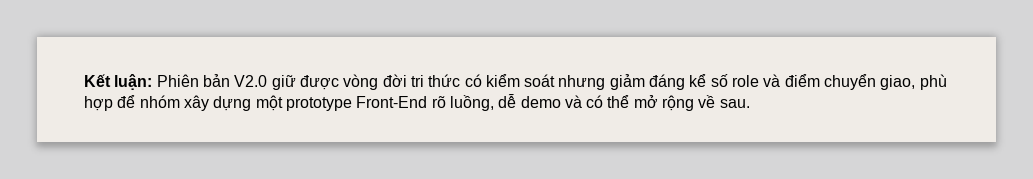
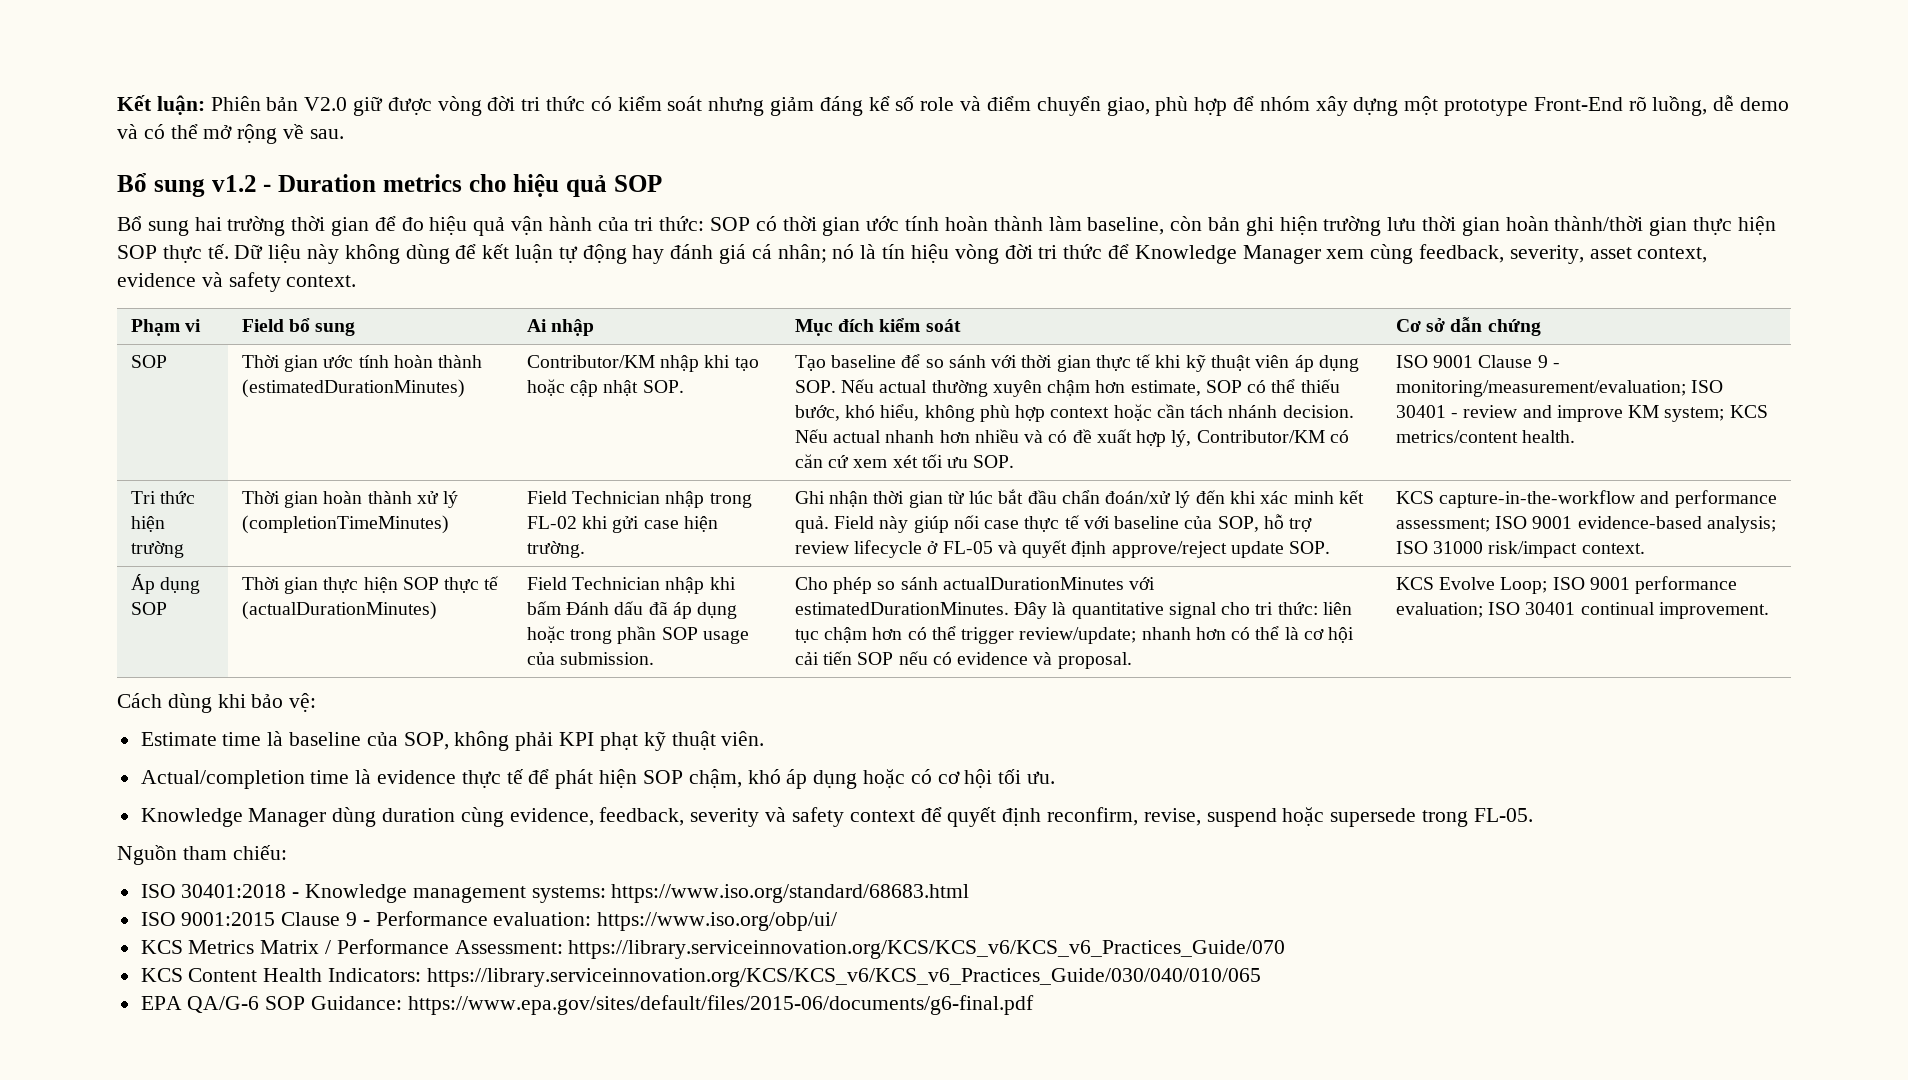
+ Bổ sung v1.2 - Duration metrics cho hiệu quả SOP
+ Bổ sung hai trường thời gian để đo hiệu quả vận hành của tri thức: SOP có thời gian ước tính hoàn thành làm baseline, còn bản ghi hiện trường lưu thời gian hoàn thành/thời gian thực hiện SOP thực tế. Dữ liệu này không dùng để kết luận tự động hay đánh giá cá nhân; nó là tín hiệu vòng đời tri thức để Knowledge Manager xem cùng feedback, severity, asset context, evidence và safety context.
+ Phạm vi | Field bổ sung | Ai nhập | Mục đích kiểm soát | Cơ sở dẫn chứng
+ SOP | Thời gian ước tính hoàn thành (estimatedDurationMinutes) | Contributor/KM nhập khi tạo hoặc cập nhật SOP. | Tạo baseline để so sánh với thời gian thực tế khi kỹ thuật viên áp dụng SOP. Nếu actual thường xuyên chậm hơn estimate, SOP có thể thiếu bước, khó hiểu, không phù hợp context hoặc cần tách nhánh decision. Nếu actual nhanh hơn nhiều và có đề xuất hợp lý, Contributor/KM có căn cứ xem xét tối ưu SOP. | ISO 9001 Clause 9 - monitoring/measurement/evaluation; ISO 30401 - review and improve KM system; KCS metrics/content health.
+ Tri thức hiện trường | Thời gian hoàn thành xử lý (completionTimeMinutes) | Field Technician nhập trong FL-02 khi gửi case hiện trường. | Ghi nhận thời gian từ lúc bắt đầu chẩn đoán/xử lý đến khi xác minh kết quả. Field này giúp nối case thực tế với baseline của SOP, hỗ trợ review lifecycle ở FL-05 và quyết định approve/reject update SOP. | KCS capture-in-the-workflow and performance assessment; ISO 9001 evidence-based analysis; ISO 31000 risk/impact context.
+ Áp dụng SOP | Thời gian thực hiện SOP thực tế (actualDurationMinutes) | Field Technician nhập khi bấm Đánh dấu đã áp dụng hoặc trong phần SOP usage của submission. | Cho phép so sánh actualDurationMinutes với estimatedDurationMinutes. Đây là quantitative signal cho tri thức: liên tục chậm hơn có thể trigger review/update; nhanh hơn có thể là cơ hội cải tiến SOP nếu có evidence và proposal. | KCS Evolve Loop; ISO 9001 performance evaluation; ISO 30401 continual improvement.
+ Cách dùng khi bảo vệ:
+ Estimate time là baseline của SOP, không phải KPI phạt kỹ thuật viên.
+ Actual/completion time là evidence thực tế để phát hiện SOP chậm, khó áp dụng hoặc có cơ hội tối ưu.
+ Knowledge Manager dùng duration cùng evidence, feedback, severity và safety context để quyết định reconfirm, revise, suspend hoặc supersede trong FL-05.
+ Nguồn tham chiếu:
+ ISO 30401:2018 - Knowledge management systems: https://www.iso.org/standard/68683.html
+ ISO 9001:2015 Clause 9 - Performance evaluation: https://www.iso.org/obp/ui/
+ KCS Metrics Matrix / Performance Assessment: https://library.serviceinnovation.org/KCS/KCS_v6/KCS_v6_Practices_Guide/070
+ KCS Content Health Indicators: https://library.serviceinnovation.org/KCS/KCS_v6/KCS_v6_Practices_Guide/030/040/010/065
+ EPA QA/G-6 SOP Guidance: https://www.epa.gov/sites/default/files/2015-06/documents/g6-final.pdf

